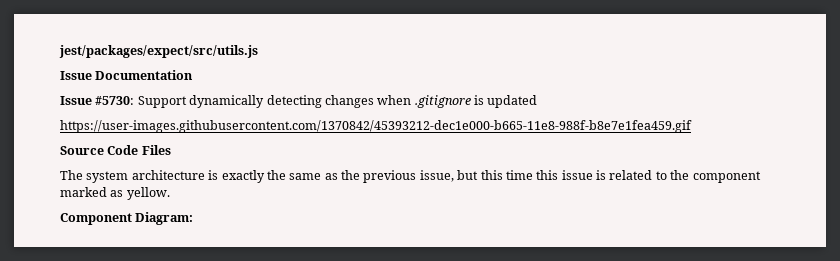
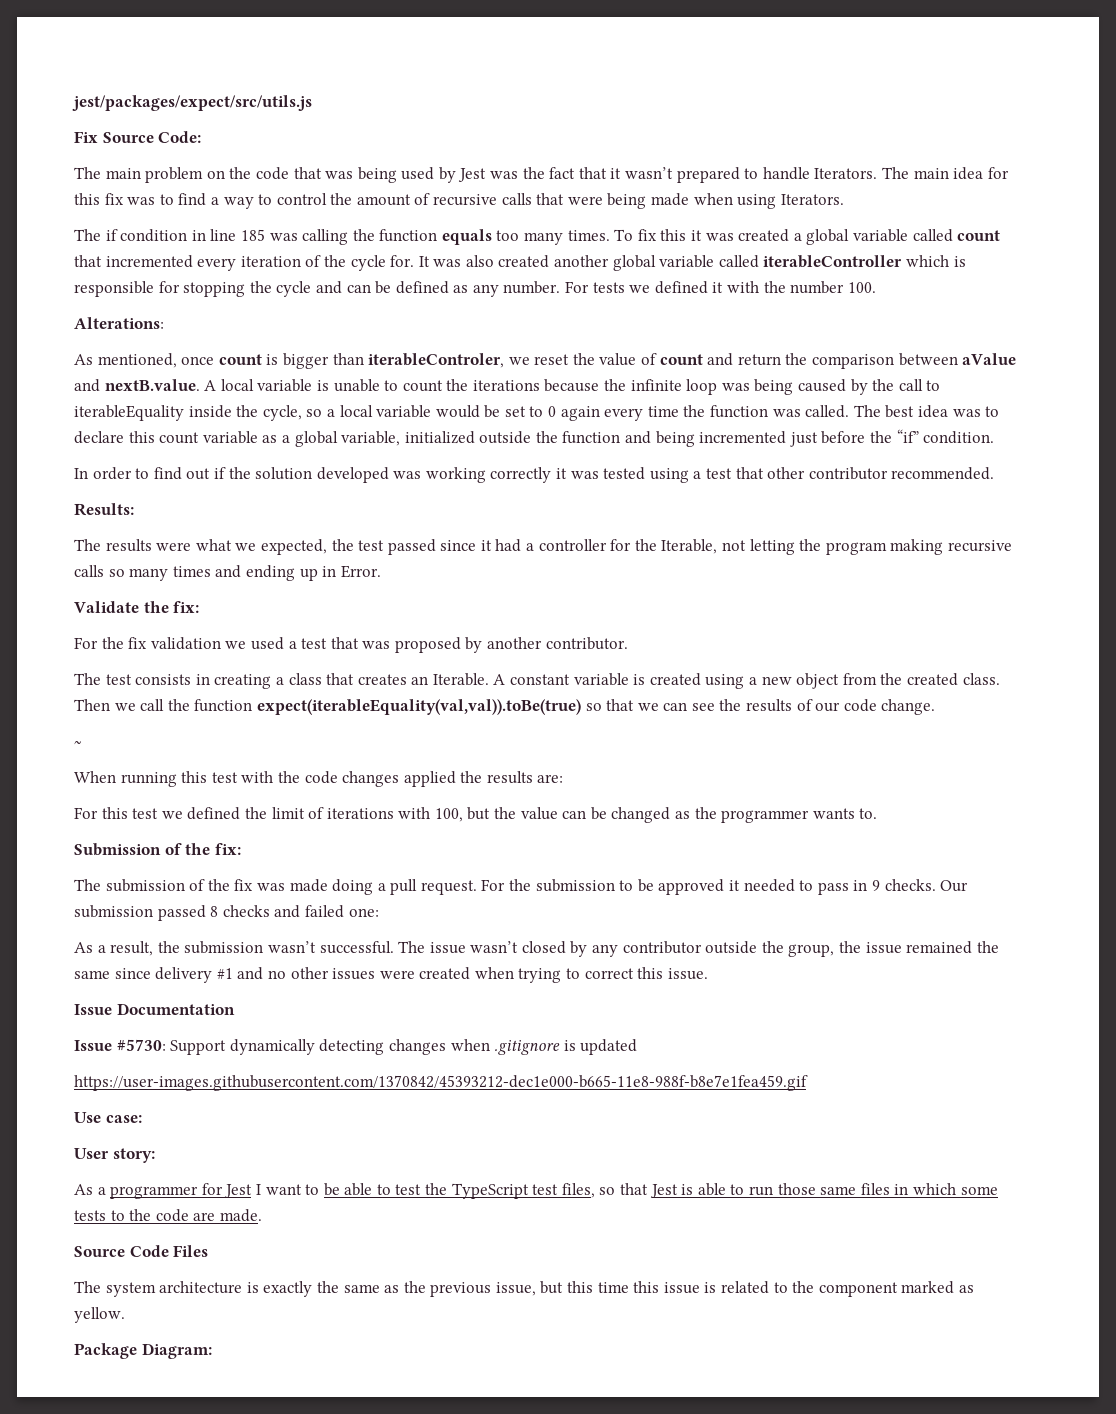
+ Fix Source Code:
+ The main problem on the code that was being used by Jest was the fact that it wasn’t prepared to handle Iterators. The main idea for this fix was to find a way to control the amount of recursive calls that were being made when using Iterators.
+ The if condition in line 185 was calling the function equals too many times. To fix this it was created a global variable called count that incremented every iteration of the cycle for. It was also created another global variable called iterableController which is responsible for stopping the cycle and can be defined as any number. For tests we defined it with the number 100.
+ Alterations:
+ As mentioned, once count is bigger than iterableControler, we reset the value of count and return the comparison between aValue and nextB.value. A local variable is unable to count the iterations because the infinite loop was being caused by the call to iterableEquality inside the cycle, so a local variable would be set to 0 again every time the function was called. The best idea was to declare this count variable as a global variable, initialized outside the function and being incremented just before the “if” condition.
+ In order to find out if the solution developed was working correctly it was tested using a test that other contributor recommended.
+ Results:
+ The results were what we expected, the test passed since it had a controller for the Iterable, not letting the program making recursive calls so many times and ending up in Error.
+ Validate the fix:
+ For the fix validation we used a test that was proposed by another contributor.
+ The test consists in creating a class that creates an Iterable. A constant variable is created using a new object from the created class. Then we call the function expect(iterableEquality(val,val)).toBe(true) so that we can see the results of our code change.
+ ~
+ When running this test with the code changes applied the results are:
+ For this test we defined the limit of iterations with 100, but the value can be changed as the programmer wants to.
+ Submission of the fix:
+ The submission of the fix was made doing a pull request. For the submission to be approved it needed to pass in 9 checks. Our submission passed 8 checks and failed one:
+ As a result, the submission wasn’t successful. The issue wasn’t closed by any contributor outside the group, the issue remained the same since delivery #1 and no other issues were created when trying to correct this issue.
+ Use case:
+ User story:
+ As a programmer for Jest I want to be able to test the TypeScript test files, so that Jest is able to run those same files in which some tests to the code are made.
- Component Diagram:
+ Package Diagram:

